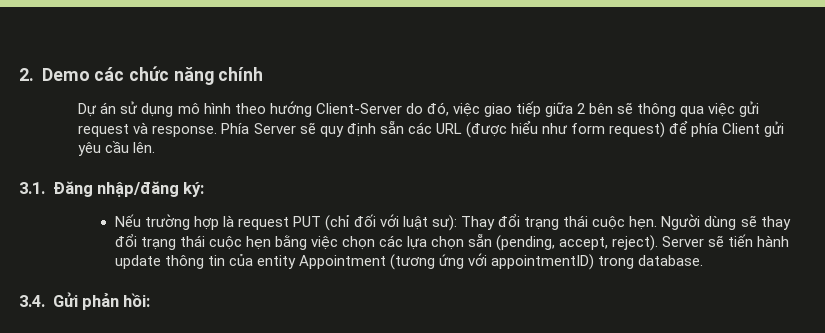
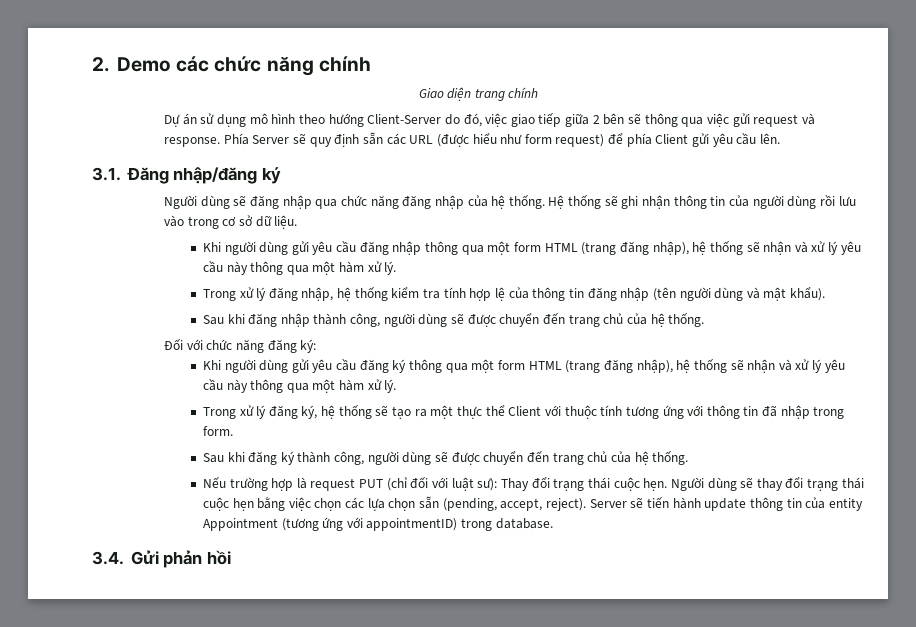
+ Giao diện trang chính
- 3.1. Đăng nhập/đăng ký:
+ 3.1. Đăng nhập/đăng ký
+ Người dùng sẽ đăng nhập qua chức năng đăng nhập của hệ thống. Hệ thống sẽ ghi nhận thông tin của người dùng rồi lưu vào trong cơ sở dữ liệu.
+ Khi người dùng gửi yêu cầu đăng nhập thông qua một form HTML (trang đăng nhập), hệ thống sẽ nhận và xử lý yêu cầu này thông qua một hàm xử lý.
+ Trong xử lý đăng nhập, hệ thống kiểm tra tính hợp lệ của thông tin đăng nhập (tên người dùng và mật khẩu).
+ Sau khi đăng nhập thành công, người dùng sẽ được chuyển đến trang chủ của hệ thống.
+ Đối với chức năng đăng ký:
+ Khi người dùng gửi yêu cầu đăng ký thông qua một form HTML (trang đăng nhập), hệ thống sẽ nhận và xử lý yêu cầu này thông qua một hàm xử lý.
+ Trong xử lý đăng ký, hệ thống sẽ tạo ra một thực thể Client với thuộc tính tương ứng với thông tin đã nhập trong form.
+ Sau khi đăng ký thành công, người dùng sẽ được chuyển đến trang chủ của hệ thống.
- 3.4. Gửi phản hồi:
+ 3.4. Gửi phản hồi

